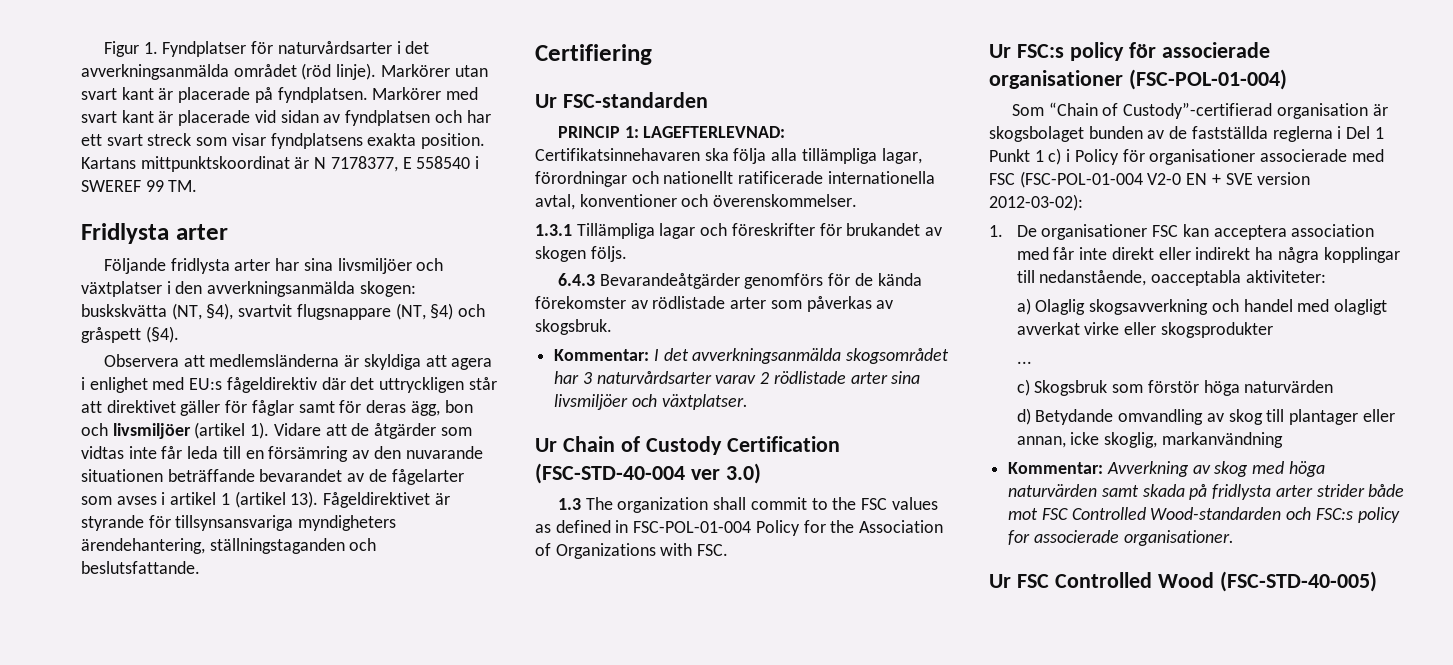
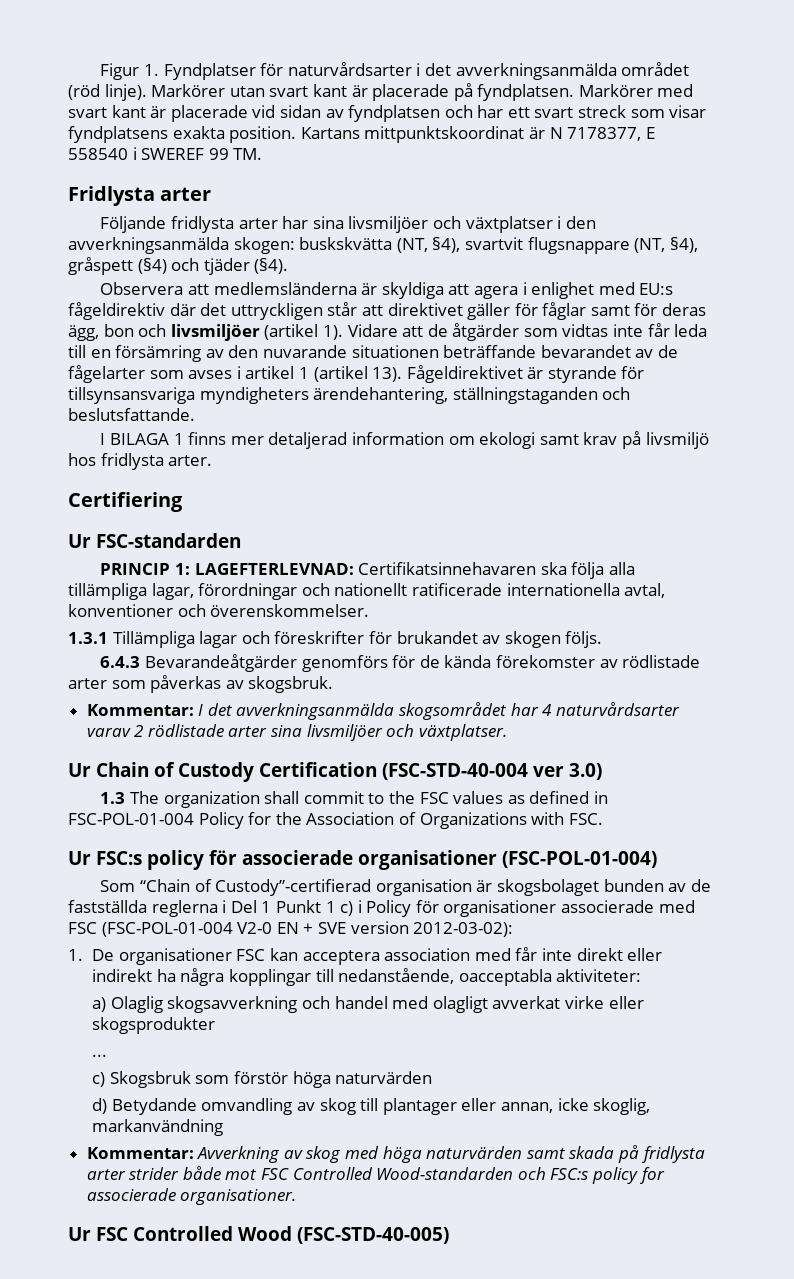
- Följande fridlysta arter har sina livsmiljöer och växtplatser i den avverkningsanmälda skogen: buskskvätta (NT, §4), svartvit flugsnappare (NT, §4) och gråspett (§4).
+ Följande fridlysta arter har sina livsmiljöer och växtplatser i den avverkningsanmälda skogen: buskskvätta (NT, §4), svartvit flugsnappare (NT, §4), gråspett (§4) och tjäder (§4).
+ I BILAGA 1 finns mer detaljerad information om ekologi samt krav på livsmiljö hos fridlysta arter.
- Kommentar: I det avverkningsanmälda skogsområdet har 3 naturvårdsarter varav 2 rödlistade arter sina livsmiljöer och växtplatser.
+ Kommentar: I det avverkningsanmälda skogsområdet har 4 naturvårdsarter varav 2 rödlistade arter sina livsmiljöer och växtplatser.

